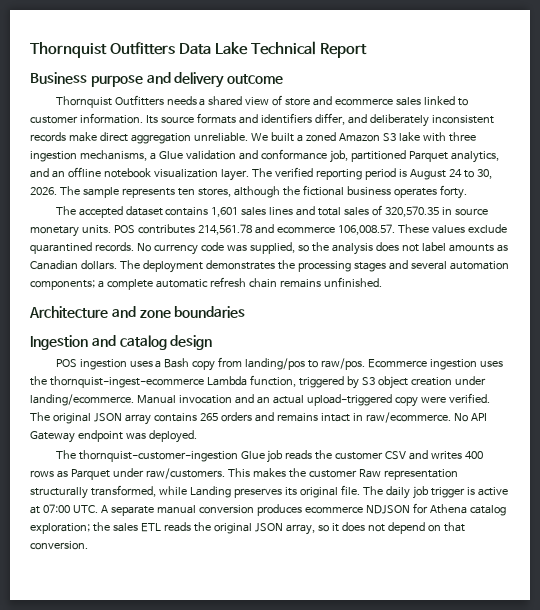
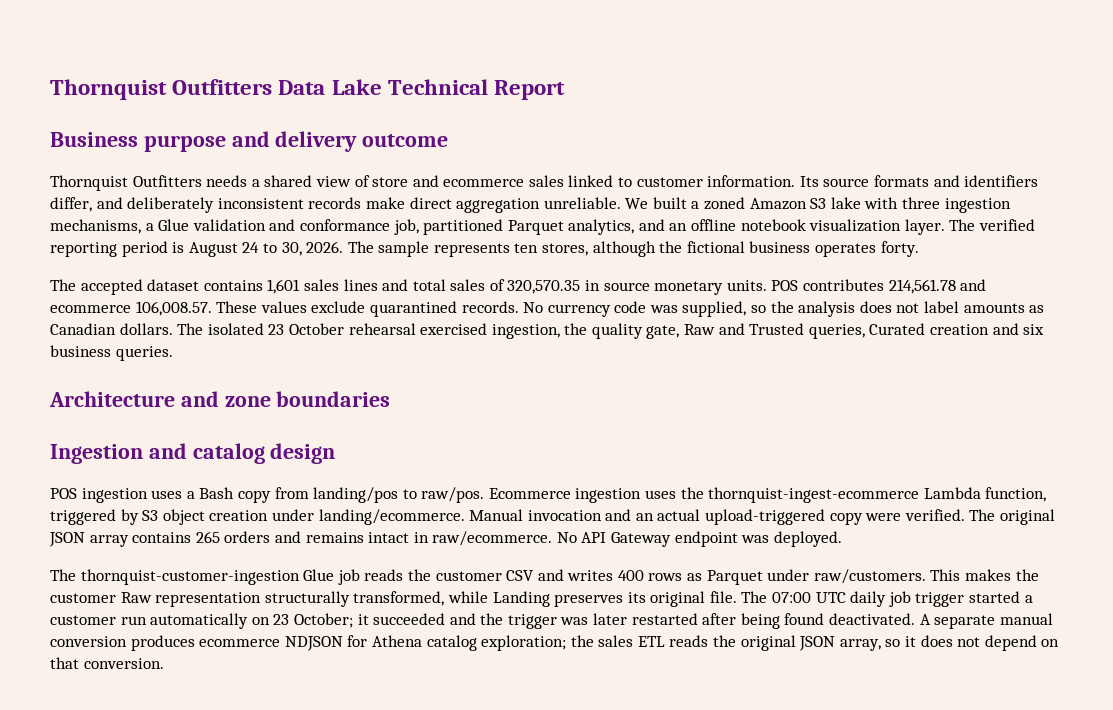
- The deployment demonstrates the processing stages and several automation components; a complete automatic refresh chain remains unfinished.
+ The isolated 23 October rehearsal exercised ingestion, the quality gate, Raw and Trusted queries, Curated creation and six business queries.
- The daily job trigger is active at 07:00 UTC. A separate manual conversion produces ecommerce NDJSON for Athena catalog exploration; the sales ETL reads the original JSON array, so it does not depend on that conversion.
+ The 07:00 UTC daily job trigger started a customer run automatically on 23 October; it succeeded and the trigger was later restarted after being found deactivated. A separate manual conversion produces ecommerce NDJSON for Athena catalog exploration; the sales ETL reads the original JSON array, so it does not depend on that conversion.

